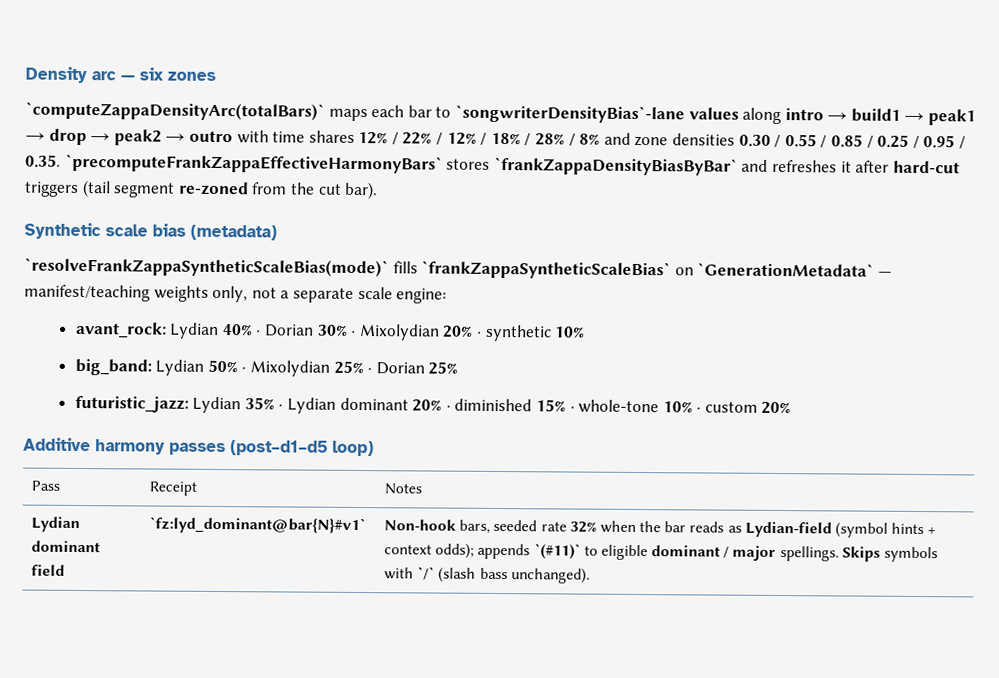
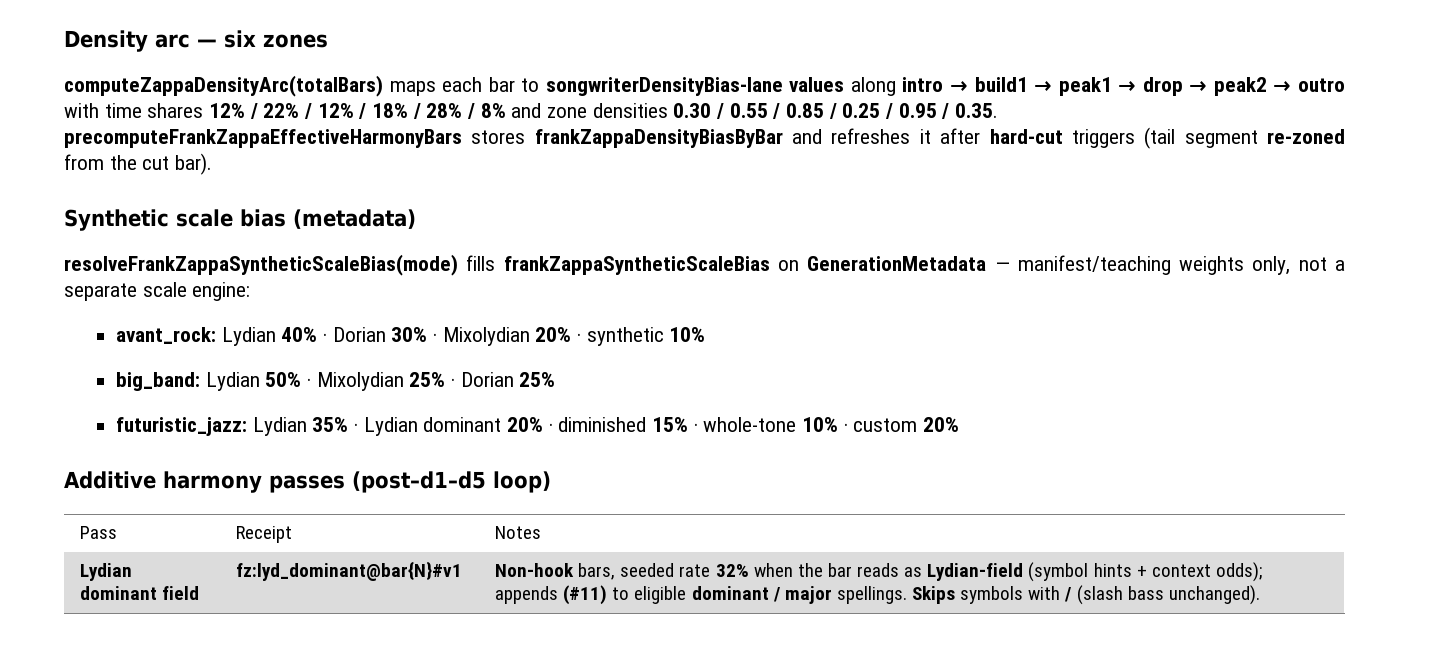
- `computeZappaDensityArc(totalBars)` maps each bar to `songwriterDensityBias`-lane values along intro → build1 → peak1 → drop → peak2 → outro with time shares 12% / 22% / 12% / 18% / 28% / 8% and zone densities 0.30 / 0.55 / 0.85 / 0.25 / 0.95 / 0.35. `precomputeFrankZappaEffectiveHarmonyBars` stores `frankZappaDensityBiasByBar` and refreshes it after hard-cut triggers (tail segment re-zoned from the cut bar).
+ computeZappaDensityArc(totalBars) maps each bar to songwriterDensityBias-lane values along intro → build1 → peak1 → drop → peak2 → outro with time shares 12% / 22% / 12% / 18% / 28% / 8% and zone densities 0.30 / 0.55 / 0.85 / 0.25 / 0.95 / 0.35. precomputeFrankZappaEffectiveHarmonyBars stores frankZappaDensityBiasByBar and refreshes it after hard-cut triggers (tail segment re-zoned from the cut bar).
- `resolveFrankZappaSyntheticScaleBias(mode)` fills `frankZappaSyntheticScaleBias` on `GenerationMetadata` — manifest/teaching weights only, not a separate scale engine:
+ resolveFrankZappaSyntheticScaleBias(mode) fills frankZappaSyntheticScaleBias on GenerationMetadata — manifest/teaching weights only, not a separate scale engine:
- Lydian dominant field | `fz:lyd_dominant@bar{N}#v1` | Non-hook bars, seeded rate 32% when the bar reads as Lydian-field (symbol hints + context odds); appends `(#11)` to eligible dominant / major spellings. Skips symbols with `/` (slash bass unchanged).
+ Lydian dominant field | fz:lyd_dominant@bar{N}#v1 | Non-hook bars, seeded rate 32% when the bar reads as Lydian-field (symbol hints + context odds); appends (#11) to eligible dominant / major spellings. Skips symbols with / (slash bass unchanged).

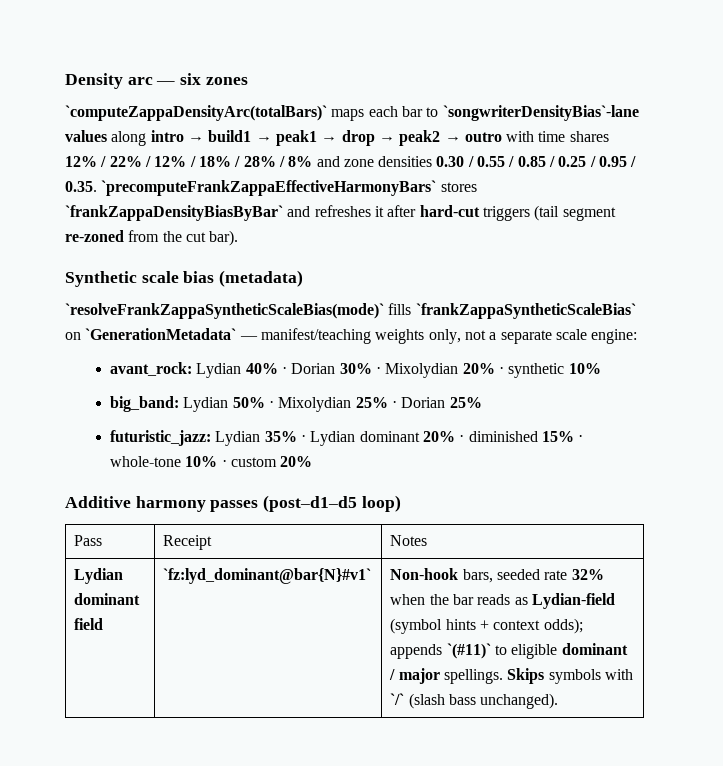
- computeZappaDensityArc(totalBars) maps each bar to songwriterDensityBias-lane values along intro → build1 → peak1 → drop → peak2 → outro with time shares 12% / 22% / 12% / 18% / 28% / 8% and zone densities 0.30 / 0.55 / 0.85 / 0.25 / 0.95 / 0.35. precomputeFrankZappaEffectiveHarmonyBars stores frankZappaDensityBiasByBar and refreshes it after hard-cut triggers (tail segment re-zoned from the cut bar).
+ `computeZappaDensityArc(totalBars)` maps each bar to `songwriterDensityBias`-lane values along intro → build1 → peak1 → drop → peak2 → outro with time shares 12% / 22% / 12% / 18% / 28% / 8% and zone densities 0.30 / 0.55 / 0.85 / 0.25 / 0.95 / 0.35. `precomputeFrankZappaEffectiveHarmonyBars` stores `frankZappaDensityBiasByBar` and refreshes it after hard-cut triggers (tail segment re-zoned from the cut bar).
- resolveFrankZappaSyntheticScaleBias(mode) fills frankZappaSyntheticScaleBias on GenerationMetadata — manifest/teaching weights only, not a separate scale engine:
+ `resolveFrankZappaSyntheticScaleBias(mode)` fills `frankZappaSyntheticScaleBias` on `GenerationMetadata` — manifest/teaching weights only, not a separate scale engine:
- Lydian dominant field | fz:lyd_dominant@bar{N}#v1 | Non-hook bars, seeded rate 32% when the bar reads as Lydian-field (symbol hints + context odds); appends (#11) to eligible dominant / major spellings. Skips symbols with / (slash bass unchanged).
+ Lydian dominant field | `fz:lyd_dominant@bar{N}#v1` | Non-hook bars, seeded rate 32% when the bar reads as Lydian-field (symbol hints + context odds); appends `(#11)` to eligible dominant / major spellings. Skips symbols with `/` (slash bass unchanged).

